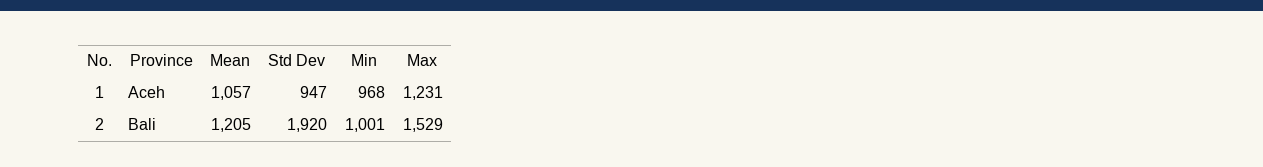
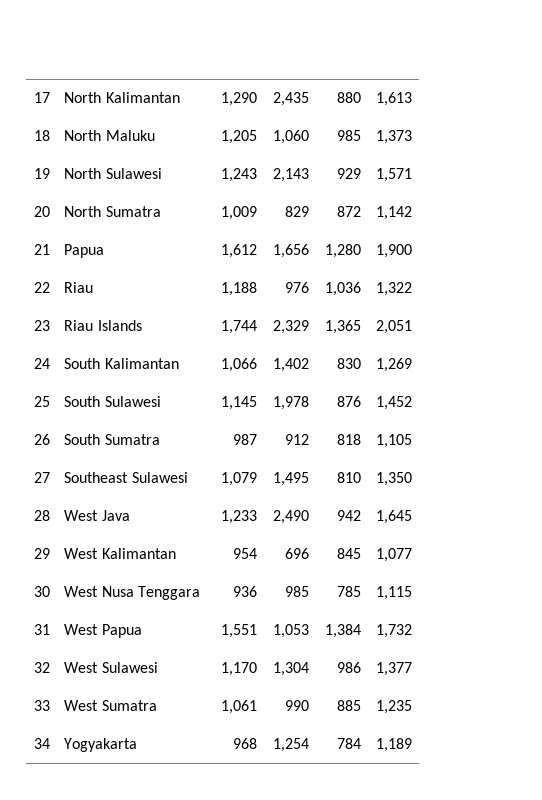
- No. | Province | Mean | Std Dev | Min | Max
- 1 | Aceh | 1,057 | 947 | 968 | 1,231
- 2 | Bali | 1,205 | 1,920 | 1,001 | 1,529
+ 17 | North Kalimantan | 1,290 | 2,435 | 880 | 1,613
+ 18 | North Maluku | 1,205 | 1,060 | 985 | 1,373
+ 19 | North Sulawesi | 1,243 | 2,143 | 929 | 1,571
+ 20 | North Sumatra | 1,009 | 829 | 872 | 1,142
+ 21 | Papua | 1,612 | 1,656 | 1,280 | 1,900
+ 22 | Riau | 1,188 | 976 | 1,036 | 1,322
+ 23 | Riau Islands | 1,744 | 2,329 | 1,365 | 2,051
+ 24 | South Kalimantan | 1,066 | 1,402 | 830 | 1,269
+ 25 | South Sulawesi | 1,145 | 1,978 | 876 | 1,452
+ 26 | South Sumatra | 987 | 912 | 818 | 1,105
+ 27 | Southeast Sulawesi | 1,079 | 1,495 | 810 | 1,350
+ 28 | West Java | 1,233 | 2,490 | 942 | 1,645
+ 29 | West Kalimantan | 954 | 696 | 845 | 1,077
+ 30 | West Nusa Tenggara | 936 | 985 | 785 | 1,115
+ 31 | West Papua | 1,551 | 1,053 | 1,384 | 1,732
+ 32 | West Sulawesi | 1,170 | 1,304 | 986 | 1,377
+ 33 | West Sumatra | 1,061 | 990 | 885 | 1,235
+ 34 | Yogyakarta | 968 | 1,254 | 784 | 1,189

